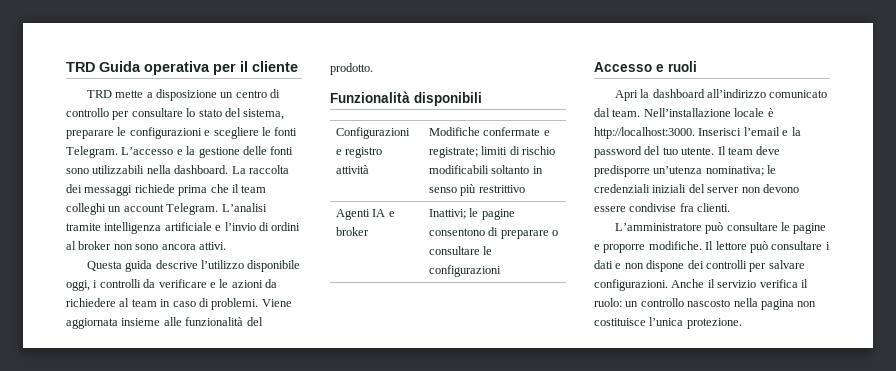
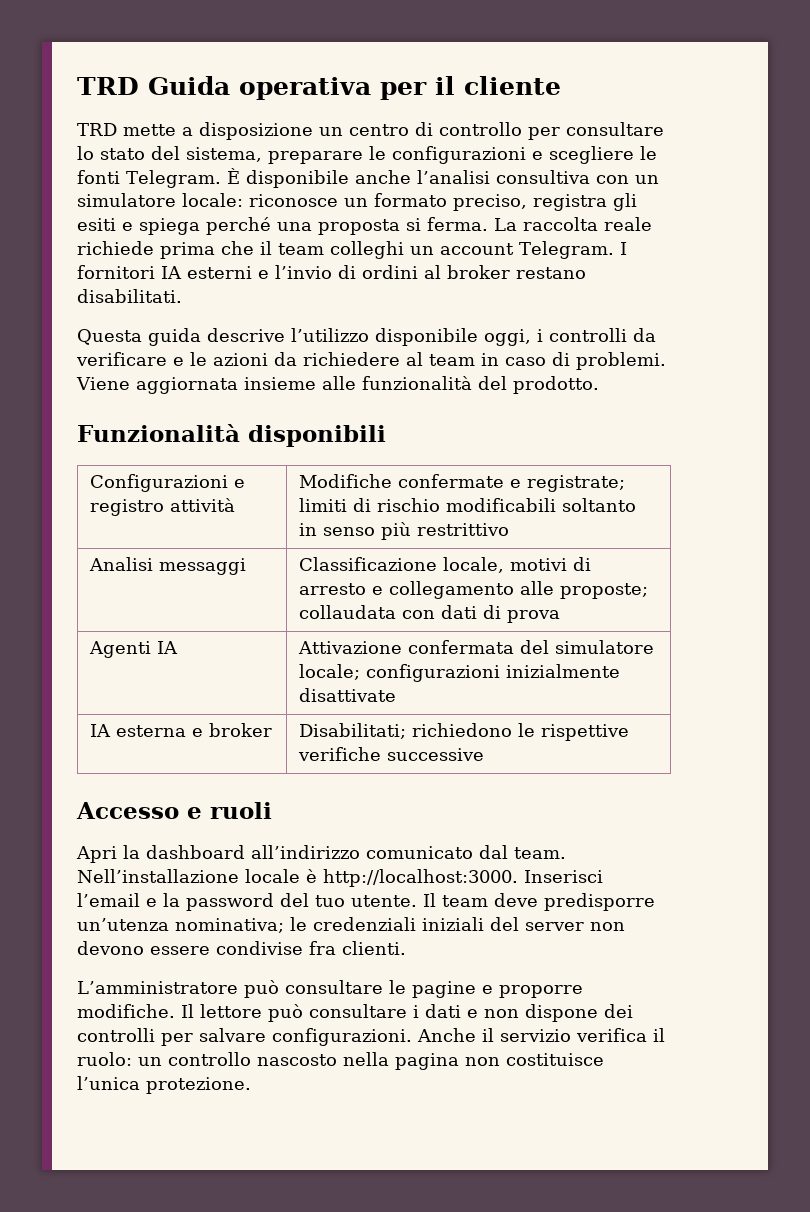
- L’accesso e la gestione delle fonti sono utilizzabili nella dashboard. La raccolta dei messaggi richiede prima che il team colleghi un account Telegram.
+ È disponibile anche l’analisi consultiva con un simulatore locale: riconosce un formato preciso, registra gli esiti e spiega perché una proposta si ferma. La raccolta reale richiede prima che il team colleghi un account Telegram.
- L’analisi tramite intelligenza artificiale e l’invio di ordini al broker non sono ancora attivi.
+ I fornitori IA esterni e l’invio di ordini al broker restano disabilitati.
- Agenti IA e broker | Inattivi; le pagine consentono di preparare o consultare le configurazioni
+ Analisi messaggi | Classificazione locale, motivi di arresto e collegamento alle proposte; collaudata con dati di prova
+ Agenti IA | Attivazione confermata del simulatore locale; configurazioni inizialmente disattivate
+ IA esterna e broker | Disabilitati; richiedono le rispettive verifiche successive

